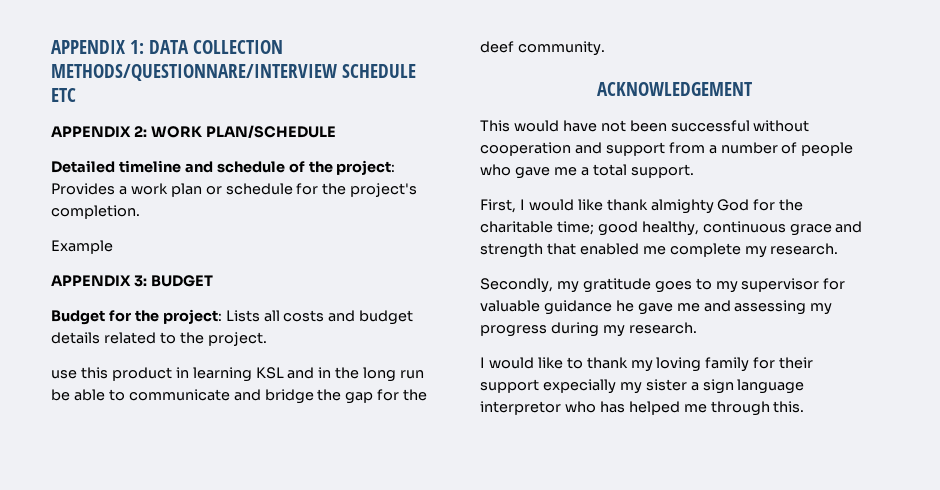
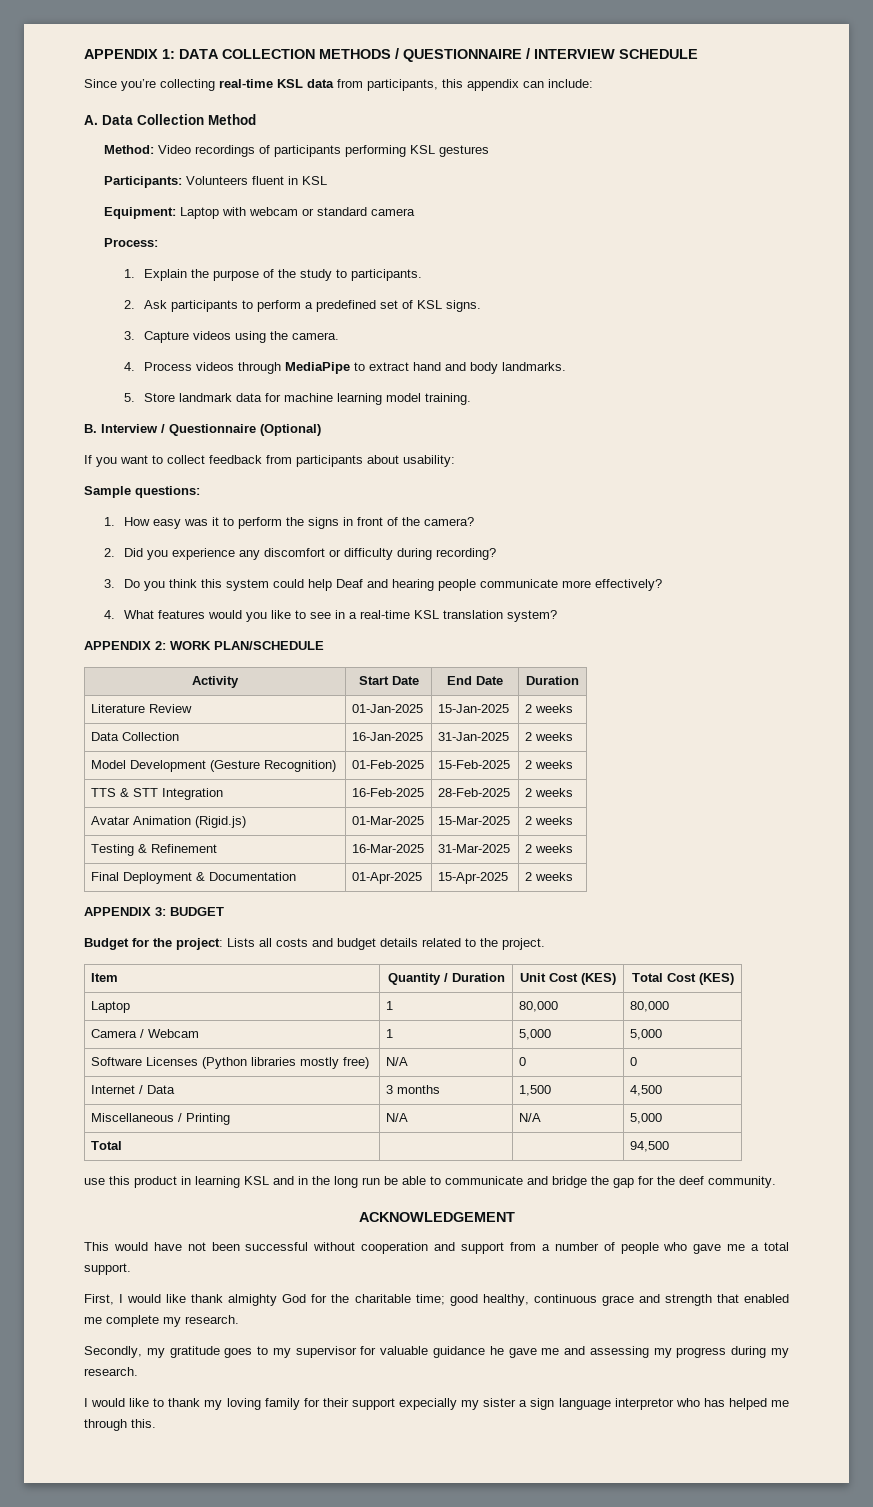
- APPENDIX 1: DATA COLLECTION METHODS/QUESTIONNARE/INTERVIEW SCHEDULE ETC
+ APPENDIX 1: DATA COLLECTION METHODS / QUESTIONNAIRE / INTERVIEW SCHEDULE
+ Since you’re collecting real-time KSL data from participants, this appendix can include:
+ A. Data Collection Method
+ Method: Video recordings of participants performing KSL gestures
+ Participants: Volunteers fluent in KSL
+ Equipment: Laptop with webcam or standard camera
+ Process:
+ 1. Explain the purpose of the study to participants.
+ 2. Ask participants to perform a predefined set of KSL signs.
+ 3. Capture videos using the camera.
+ 4. Process videos through MediaPipe to extract hand and body landmarks.
+ 5. Store landmark data for machine learning model training.
+ B. Interview / Questionnaire (Optional)
+ If you want to collect feedback from participants about usability:
+ Sample questions:
+ 1. How easy was it to perform the signs in front of the camera?
+ 2. Did you experience any discomfort or difficulty during recording?
+ 3. Do you think this system could help Deaf and hearing people communicate more effectively?
+ 4. What features would you like to see in a real-time KSL translation system?
  APPENDIX 2: WORK PLAN/SCHEDULE
- Detailed timeline and schedule of the project: Provides a work plan or schedule for the project's completion.
- Example
+ Activity | Start Date | End Date | Duration
+ Literature Review | 01-Jan-2025 | 15-Jan-2025 | 2 weeks
+ Data Collection | 16-Jan-2025 | 31-Jan-2025 | 2 weeks
+ Model Development (Gesture Recognition) | 01-Feb-2025 | 15-Feb-2025 | 2 weeks
+ TTS & STT Integration | 16-Feb-2025 | 28-Feb-2025 | 2 weeks
+ Avatar Animation (Rigid.js) | 01-Mar-2025 | 15-Mar-2025 | 2 weeks
+ Testing & Refinement | 16-Mar-2025 | 31-Mar-2025 | 2 weeks
+ Final Deployment & Documentation | 01-Apr-2025 | 15-Apr-2025 | 2 weeks
+ Item | Quantity / Duration | Unit Cost (KES) | Total Cost (KES)
+ Laptop | 1 | 80,000 | 80,000
+ Camera / Webcam | 1 | 5,000 | 5,000
+ Software Licenses (Python libraries mostly free) | N/A | 0 | 0
+ Internet / Data | 3 months | 1,500 | 4,500
+ Miscellaneous / Printing | N/A | N/A | 5,000
+ Total | | | 94,500

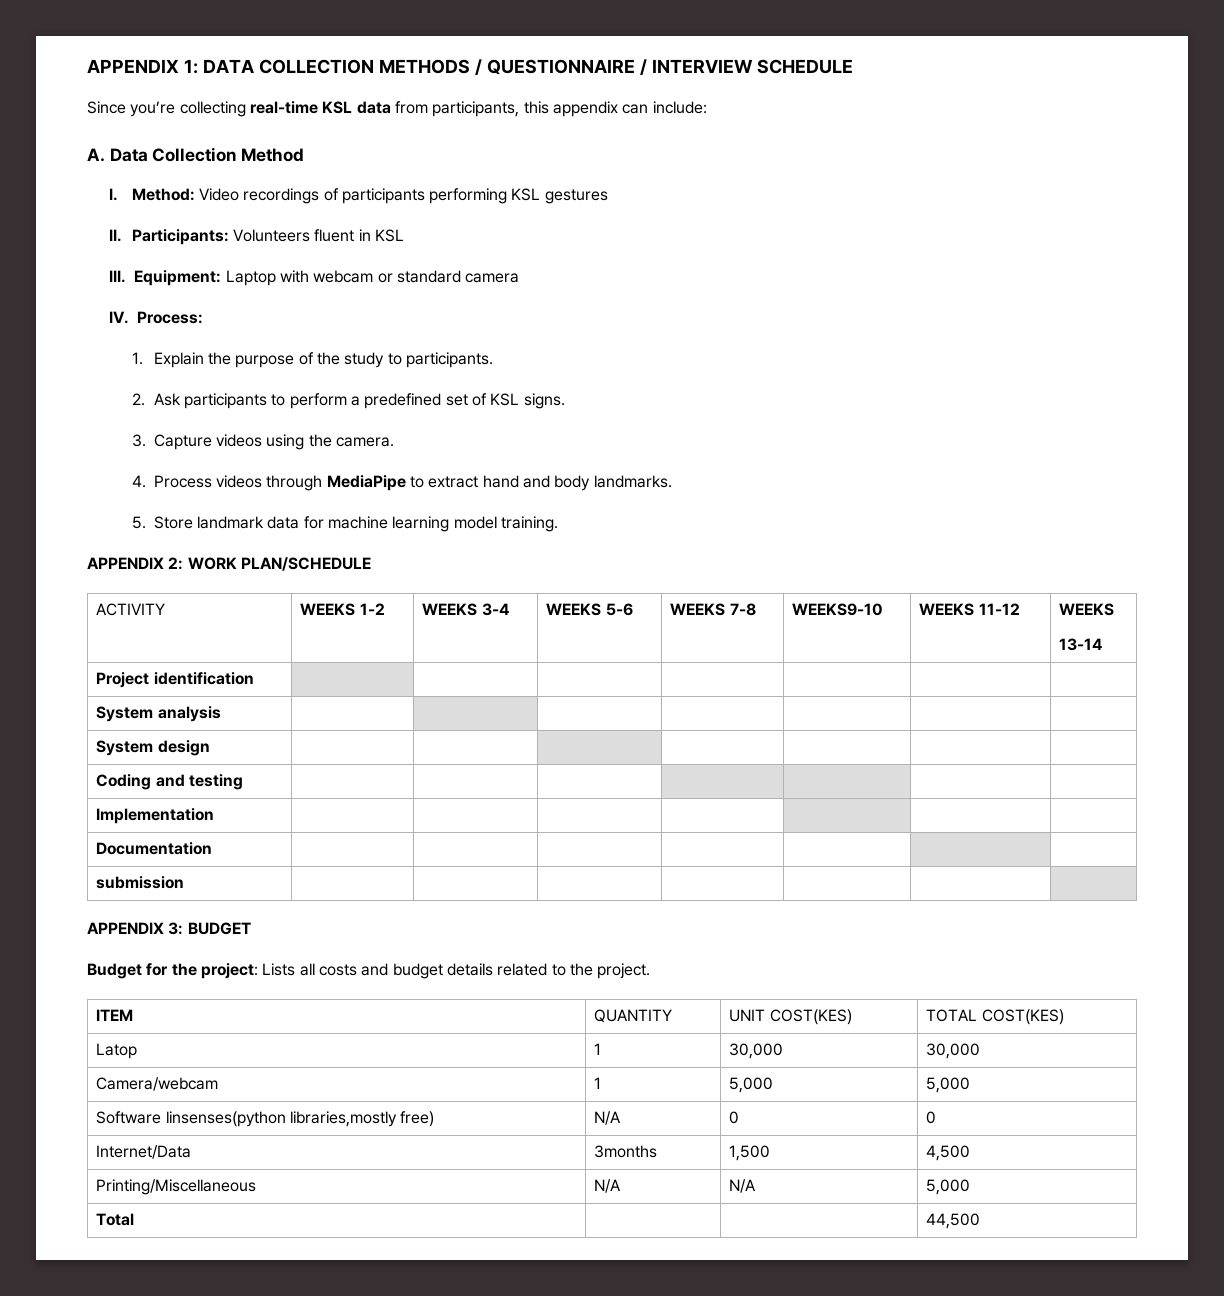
- Method: Video recordings of participants performing KSL gestures
+ I. Method: Video recordings of participants performing KSL gestures
- Participants: Volunteers fluent in KSL
+ II. Participants: Volunteers fluent in KSL
- Equipment: Laptop with webcam or standard camera
+ III. Equipment: Laptop with webcam or standard camera
- Process:
+ IV. Process:
- B. Interview / Questionnaire (Optional)
- If you want to collect feedback from participants about usability:
- Sample questions:
- 1. How easy was it to perform the signs in front of the camera?
- 2. Did you experience any discomfort or difficulty during recording?
- 3. Do you think this system could help Deaf and hearing people communicate more effectively?
- 4. What features would you like to see in a real-time KSL translation system?
  APPENDIX 2: WORK PLAN/SCHEDULE
- Activity | Start Date | End Date | Duration
- Literature Review | 01-Jan-2025 | 15-Jan-2025 | 2 weeks
- Data Collection | 16-Jan-2025 | 31-Jan-2025 | 2 weeks
- Model Development (Gesture Recognition) | 01-Feb-2025 | 15-Feb-2025 | 2 weeks
- TTS & STT Integration | 16-Feb-2025 | 28-Feb-2025 | 2 weeks
- Avatar Animation (Rigid.js) | 01-Mar-2025 | 15-Mar-2025 | 2 weeks
- Testing & Refinement | 16-Mar-2025 | 31-Mar-2025 | 2 weeks
- Final Deployment & Documentation | 01-Apr-2025 | 15-Apr-2025 | 2 weeks
+ ACTIVITY | WEEKS 1-2 | WEEKS 3-4 | WEEKS 5-6 | WEEKS 7-8 | WEEKS9-10 | WEEKS 11-12 | WEEKS
+ 13-14
+ Project identification | | | | | | |
+ System analysis | | | | | | |
+ System design | | | | | | |
+ Coding and testing | | | | | | |
+ Implementation | | | | | | |
+ Documentation | | | | | | |
+ submission | | | | | | |
- Item | Quantity / Duration | Unit Cost (KES) | Total Cost (KES)
- Laptop | 1 | 80,000 | 80,000
- Camera / Webcam | 1 | 5,000 | 5,000
+ ITEM | QUANTITY | UNIT COST(KES) | TOTAL COST(KES)
+ Latop | 1 | 30,000 | 30,000
+ Camera/webcam | 1 | 5,000 | 5,000
- Software Licenses (Python libraries mostly free) | N/A | 0 | 0
+ Software linsenses(python libraries,mostly free) | N/A | 0 | 0
- Internet / Data | 3 months | 1,500 | 4,500
+ Internet/Data | 3months | 1,500 | 4,500
- Miscellaneous / Printing | N/A | N/A | 5,000
+ Printing/Miscellaneous | N/A | N/A | 5,000
- Total | | | 94,500
- use this product in learning KSL and in the long run be able to communicate and bridge the gap for the deef community.
- ACKNOWLEDGEMENT
- This would have not been successful without cooperation and support from a number of people who gave me a total support.
- First, I would like thank almighty God for the charitable time; good healthy, continuous grace and strength that enabled me complete my research.
- Secondly, my gratitude goes to my supervisor for valuable guidance he gave me and assessing my progress during my research.
- I would like to thank my loving family for their support expecially my sister a sign language interpretor who has helped me through this.
+ Total | | | 44,500

